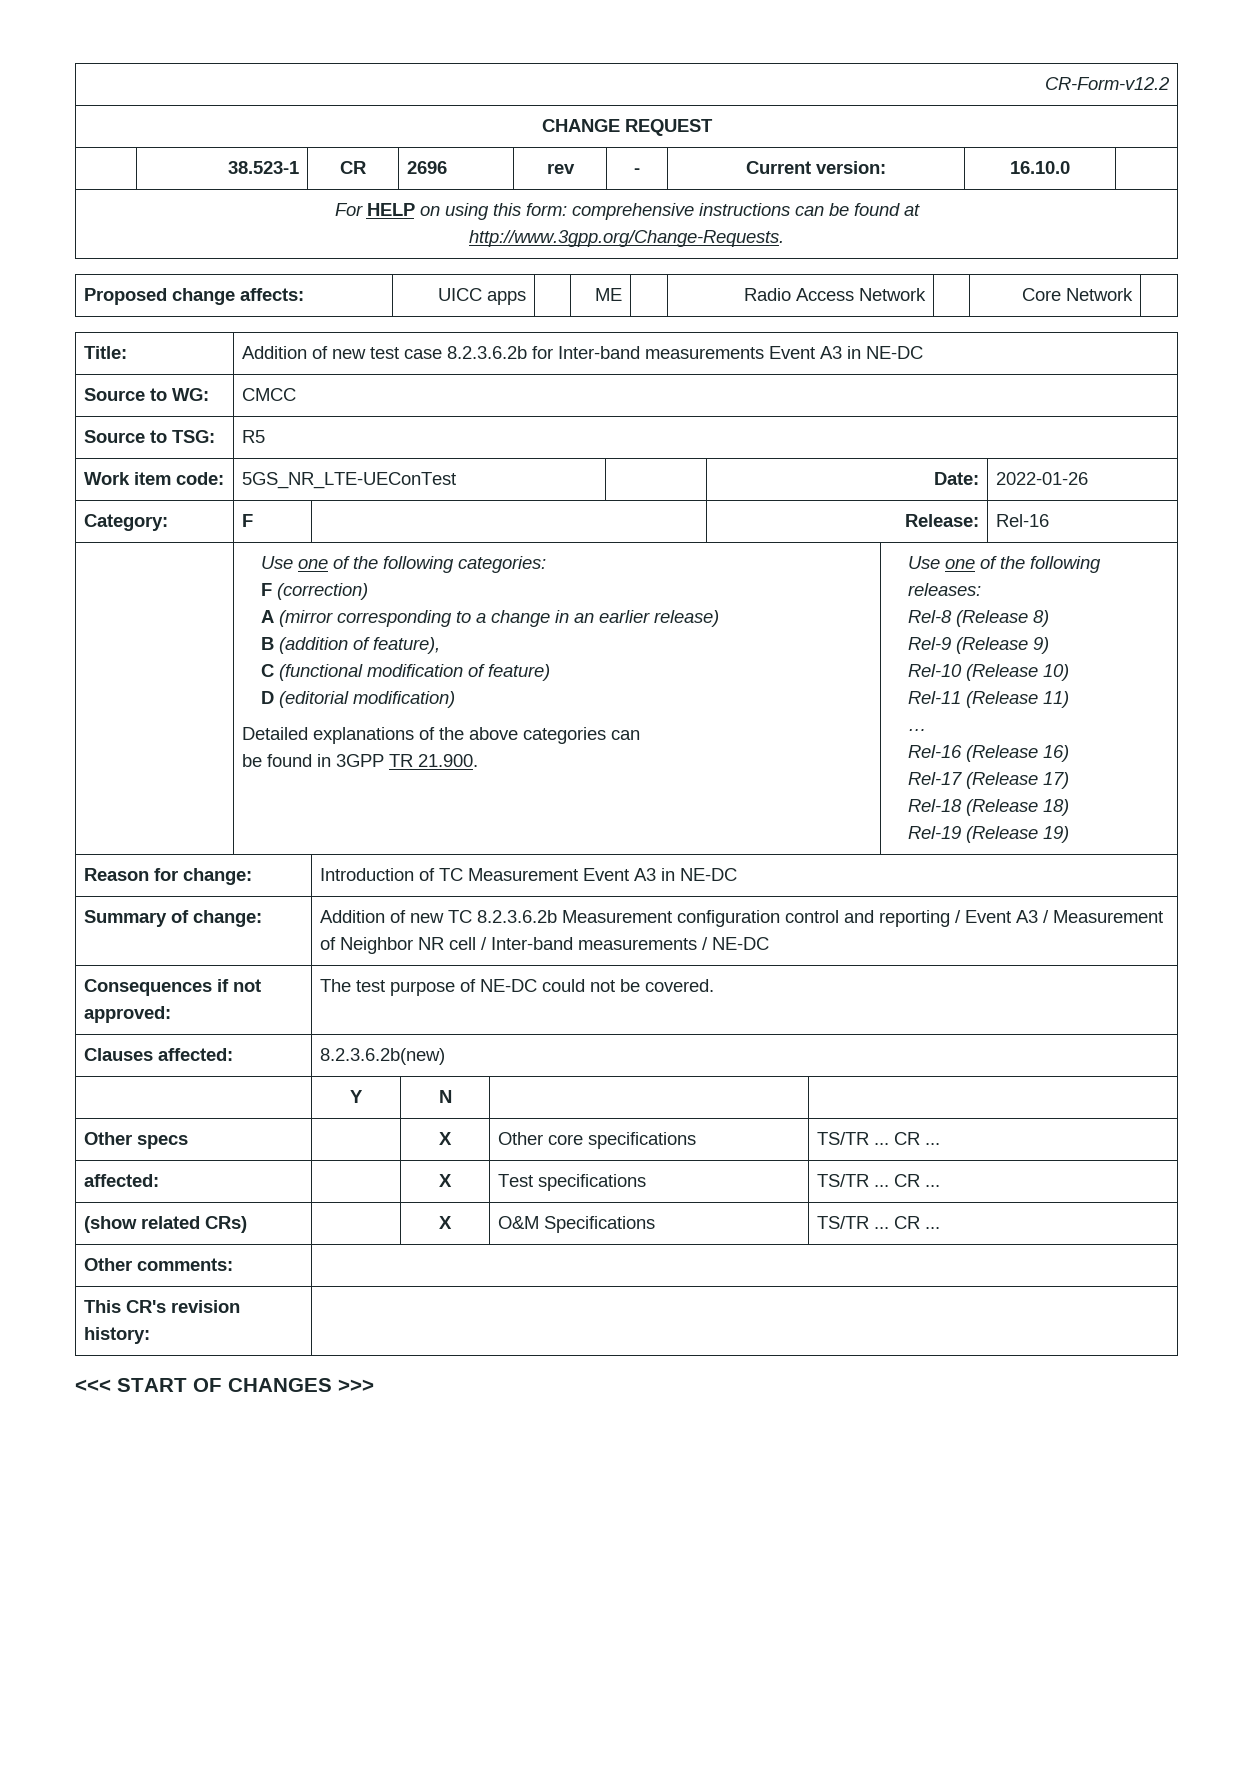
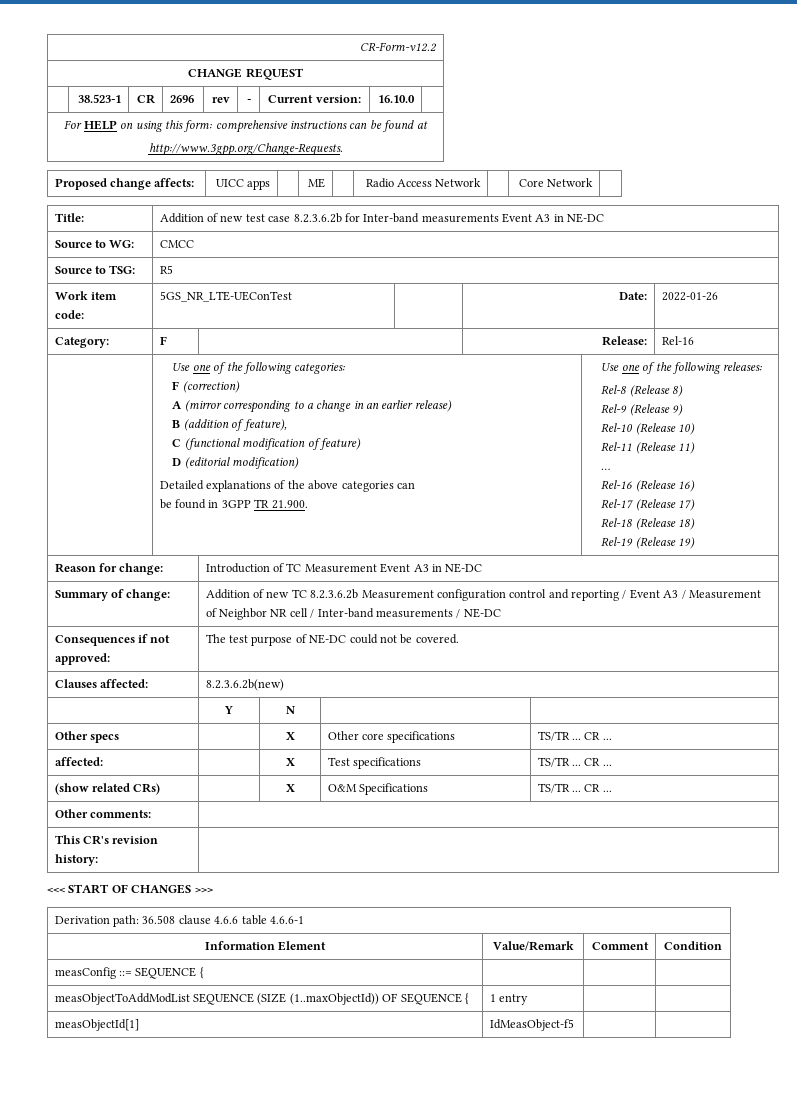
+ Derivation path: 36.508 clause 4.6.6 table 4.6.6-1
+ Information Element | Value/Remark | Comment | Condition
+ measConfig ::= SEQUENCE { | | |
+ measObjectToAddModList SEQUENCE (SIZE (1..maxObjectId)) OF SEQUENCE { | 1 entry | |
+ measObjectId[1] | IdMeasObject-f5 | |

